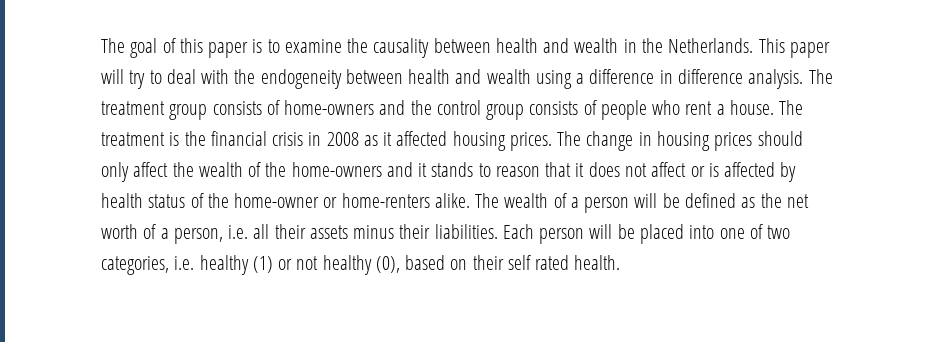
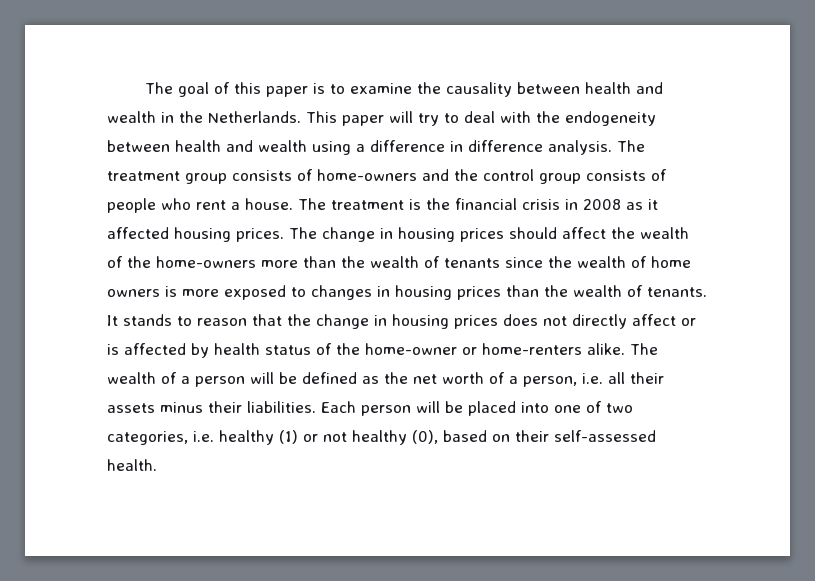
- The change in housing prices should only affect the wealth of the home-owners and it stands to reason that it does not affect or is affected by health status of the home-owner or home-renters alike.
+ The change in housing prices should affect the wealth of the home-owners more than the wealth of tenants since the wealth of home owners is more exposed to changes in housing prices than the wealth of tenants. It stands to reason that the change in housing prices does not directly affect or is affected by health status of the home-owner or home-renters alike.
- Each person will be placed into one of two categories, i.e. healthy (1) or not healthy (0), based on their self rated health.
+ Each person will be placed into one of two categories, i.e. healthy (1) or not healthy (0), based on their self-assessed health.

